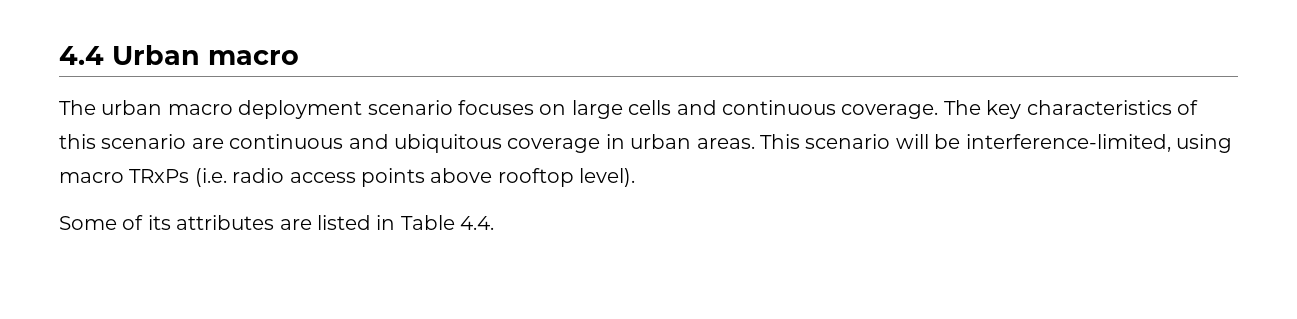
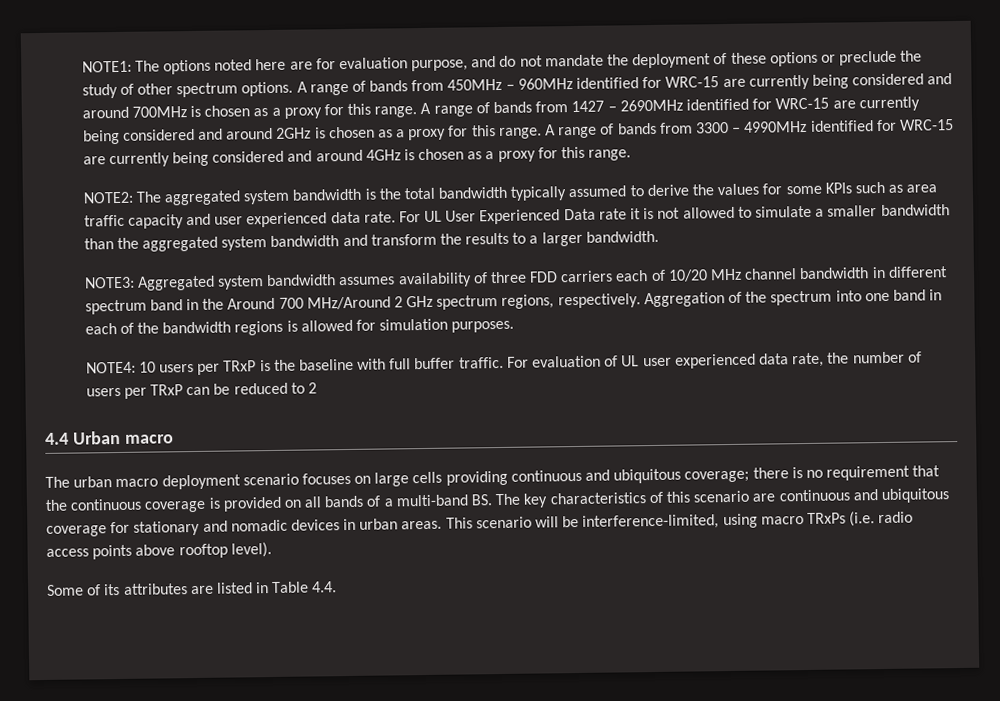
+ NOTE1: The options noted here are for evaluation purpose, and do not mandate the deployment of these options or preclude the study of other spectrum options. A range of bands from 450MHz – 960MHz identified for WRC-15 are currently being considered and around 700MHz is chosen as a proxy for this range. A range of bands from 1427 – 2690MHz identified for WRC-15 are currently being considered and around 2GHz is chosen as a proxy for this range. A range of bands from 3300 – 4990MHz identified for WRC-15 are currently being considered and around 4GHz is chosen as a proxy for this range.
+ NOTE2: The aggregated system bandwidth is the total bandwidth typically assumed to derive the values for some KPIs such as area traffic capacity and user experienced data rate. For UL User Experienced Data rate it is not allowed to simulate a smaller bandwidth than the aggregated system bandwidth and transform the results to a larger bandwidth.
+ NOTE3: Aggregated system bandwidth assumes availability of three FDD carriers each of 10/20 MHz channel bandwidth in different spectrum band in the Around 700 MHz/Around 2 GHz spectrum regions, respectively. Aggregation of the spectrum into one band in each of the bandwidth regions is allowed for simulation purposes.
+ NOTE4: 10 users per TRxP is the baseline with full buffer traffic. For evaluation of UL user experienced data rate, the number of users per TRxP can be reduced to 2
- The urban macro deployment scenario focuses on large cells and continuous coverage. The key characteristics of this scenario are continuous and ubiquitous coverage in urban areas.
+ The urban macro deployment scenario focuses on large cells providing continuous and ubiquitous coverage; there is no requirement that the continuous coverage is provided on all bands of a multi-band BS. The key characteristics of this scenario are continuous and ubiquitous coverage for stationary and nomadic devices in urban areas.

